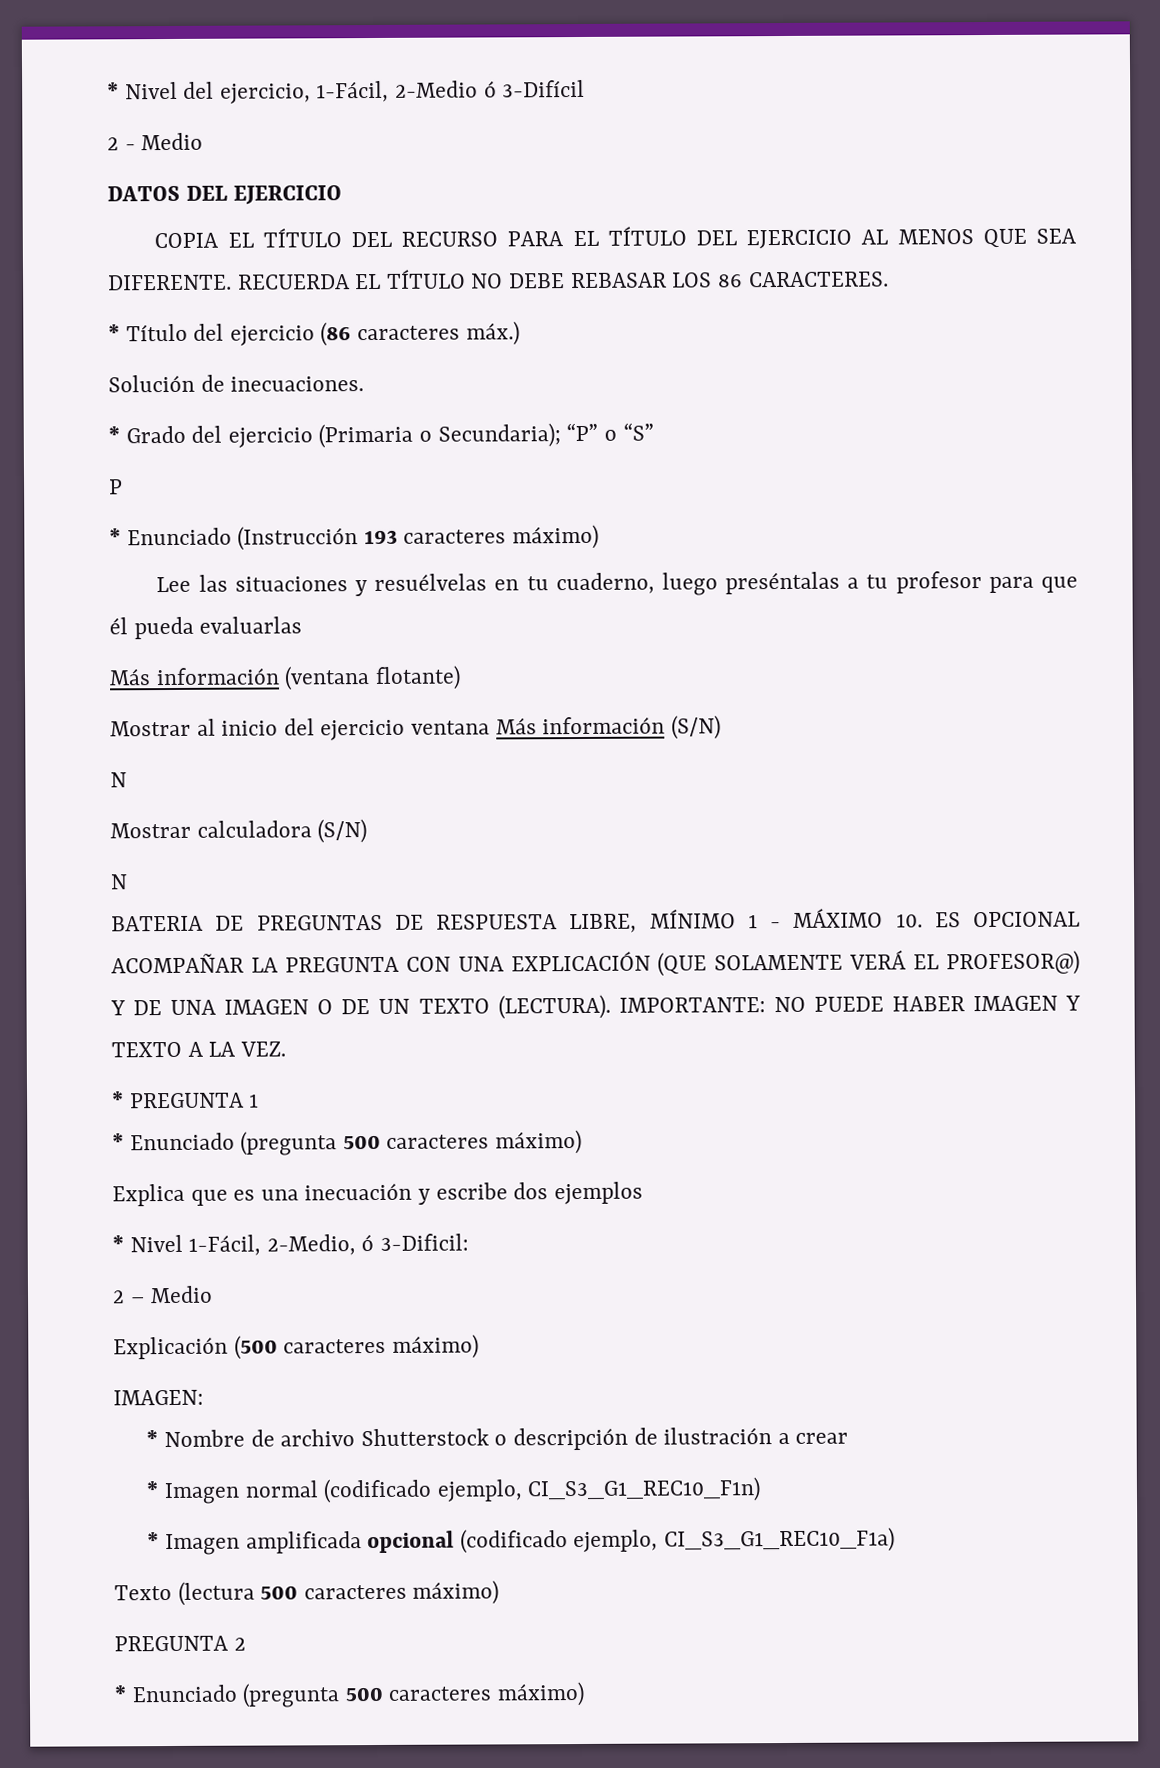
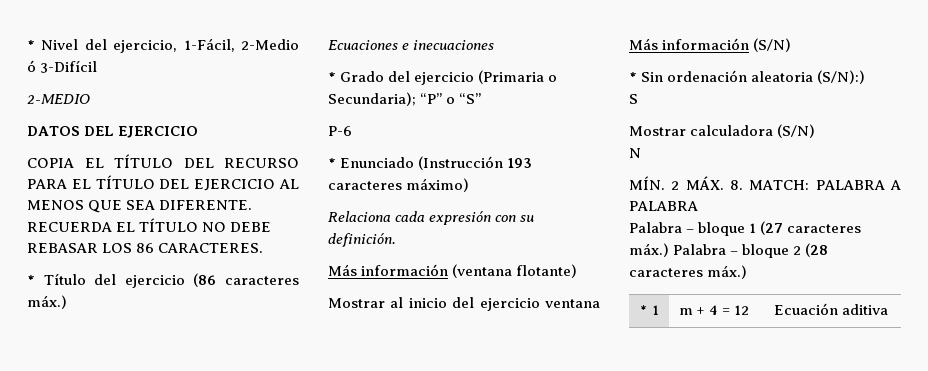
  * Nivel del ejercicio, 1-Fácil, 2-Medio ó 3-Difícil
- 2 - Medio
+ 2-MEDIO
- Solución de inecuaciones.
+ Ecuaciones e inecuaciones
- P
+ P-6
- Lee las situaciones y resuélvelas en tu cuaderno, luego preséntalas a tu profesor para que él pueda evaluarlas
+ Relaciona cada expresión con su definición.
  Mostrar al inicio del ejercicio ventana Más información (S/N)
- N
+ * Sin ordenación aleatoria (S/N):)
+ S
  Mostrar calculadora (S/N)
  N
- BATERIA DE PREGUNTAS DE RESPUESTA LIBRE, MÍNIMO 1 - MÁXIMO 10. ES OPCIONAL ACOMPAÑAR LA PREGUNTA CON UNA EXPLICACIÓN (QUE SOLAMENTE VERÁ EL PROFESOR@) Y DE UNA IMAGEN O DE UN TEXTO (LECTURA). IMPORTANTE: NO PUEDE HABER IMAGEN Y TEXTO A LA VEZ.
- * PREGUNTA 1
- * Enunciado (pregunta 500 caracteres máximo)
- Explica que es una inecuación y escribe dos ejemplos
- * Nivel 1-Fácil, 2-Medio, ó 3-Dificil:
- 2 – Medio
- Explicación (500 caracteres máximo)
- IMAGEN:
- * Nombre de archivo Shutterstock o descripción de ilustración a crear
- * Imagen normal (codificado ejemplo, CI_S3_G1_REC10_F1n)
- * Imagen amplificada opcional (codificado ejemplo, CI_S3_G1_REC10_F1a)
- Texto (lectura 500 caracteres máximo)
- PREGUNTA 2
- * Enunciado (pregunta 500 caracteres máximo)
+ MÍN. 2 MÁX. 8. MATCH: PALABRA A PALABRA
+ Palabra – bloque 1 (27 caracteres máx.) Palabra – bloque 2 (28 caracteres máx.)
+ * 1 | m + 4 = 12 | Ecuación aditiva

